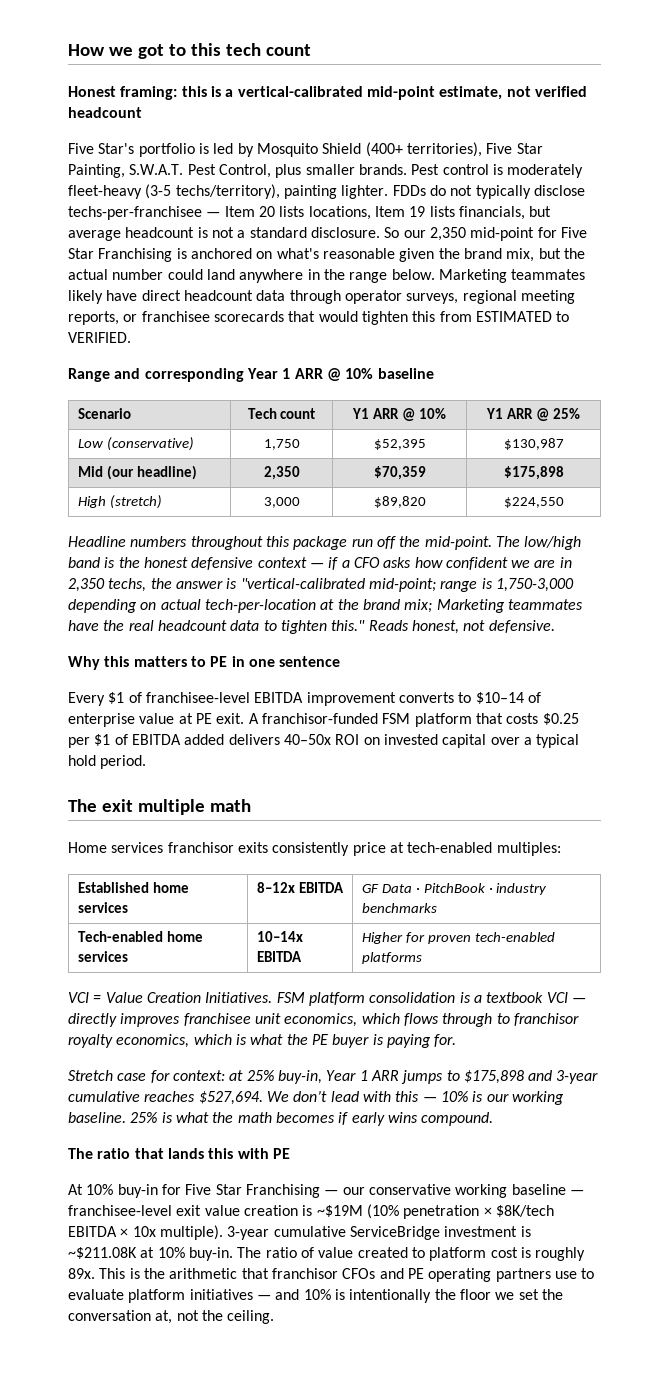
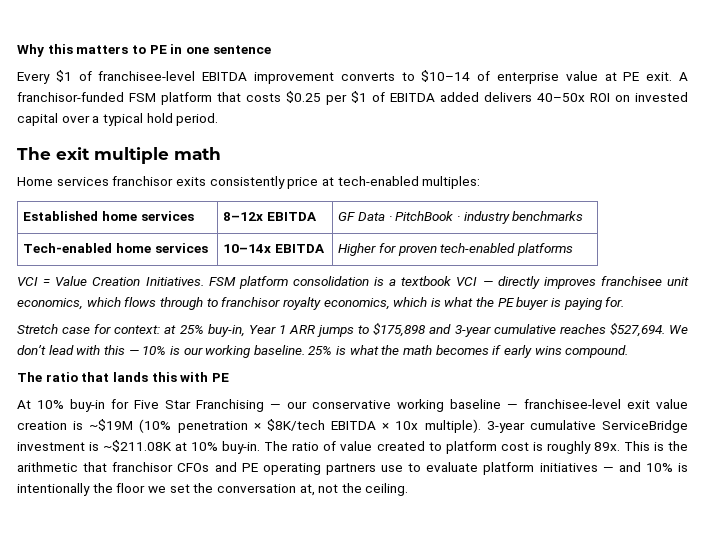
- How we got to this tech count
- Honest framing: this is a vertical-calibrated mid-point estimate, not verified headcount
- Five Star's portfolio is led by Mosquito Shield (400+ territories), Five Star Painting, S.W.A.T. Pest Control, plus smaller brands. Pest control is moderately fleet-heavy (3-5 techs/territory), painting lighter. FDDs do not typically disclose techs-per-franchisee — Item 20 lists locations, Item 19 lists financials, but average headcount is not a standard disclosure. So our 2,350 mid-point for Five Star Franchising is anchored on what's reasonable given the brand mix, but the actual number could land anywhere in the range below. Marketing teammates likely have direct headcount data through operator surveys, regional meeting reports, or franchisee scorecards that would tighten this from ESTIMATED to VERIFIED.
- Range and corresponding Year 1 ARR @ 10% baseline
- Scenario | Tech count | Y1 ARR @ 10% | Y1 ARR @ 25%
- Low (conservative) | 1,750 | $52,395 | $130,987
- Mid (our headline) | 2,350 | $70,359 | $175,898
- High (stretch) | 3,000 | $89,820 | $224,550
- Headline numbers throughout this package run off the mid-point. The low/high band is the honest defensive context — if a CFO asks how confident we are in 2,350 techs, the answer is "vertical-calibrated mid-point; range is 1,750-3,000 depending on actual tech-per-location at the brand mix; Marketing teammates have the real headcount data to tighten this." Reads honest, not defensive.

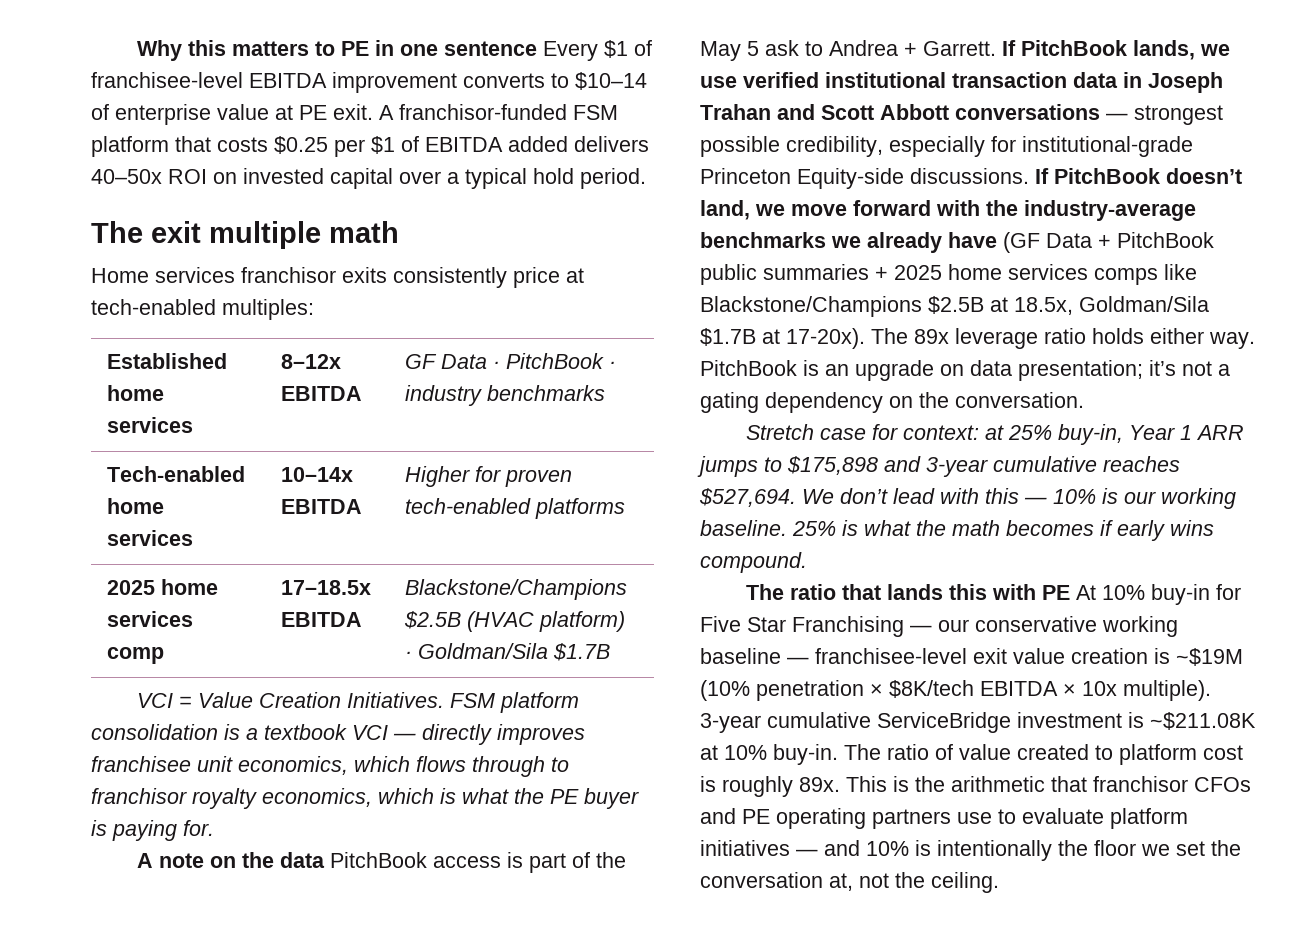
- Why this matters to PE in one sentence
- Every $1 of franchisee-level EBITDA improvement converts to $10–14 of enterprise value at PE exit.
+ Why this matters to PE in one sentence Every $1 of franchisee-level EBITDA improvement converts to $10–14 of enterprise value at PE exit.
+ 2025 home services comp | 17–18.5x EBITDA | Blackstone/Champions $2.5B (HVAC platform) · Goldman/Sila $1.7B
+ A note on the data PitchBook access is part of the May 5 ask to Andrea + Garrett. If PitchBook lands, we use verified institutional transaction data in Joseph Trahan and Scott Abbott conversations — strongest possible credibility, especially for institutional-grade Princeton Equity-side discussions. If PitchBook doesn’t land, we move forward with the industry-average benchmarks we already have (GF Data + PitchBook public summaries + 2025 home services comps like Blackstone/Champions $2.5B at 18.5x, Goldman/Sila $1.7B at 17-20x). The 89x leverage ratio holds either way. PitchBook is an upgrade on data presentation; it’s not a gating dependency on the conversation.
- The ratio that lands this with PE
- At 10% buy-in for Five Star Franchising — our conservative working baseline — franchisee-level exit value creation is ~$19M (10% penetration × $8K/tech EBITDA × 10x multiple).
+ The ratio that lands this with PE At 10% buy-in for Five Star Franchising — our conservative working baseline — franchisee-level exit value creation is ~$19M (10% penetration × $8K/tech EBITDA × 10x multiple).

